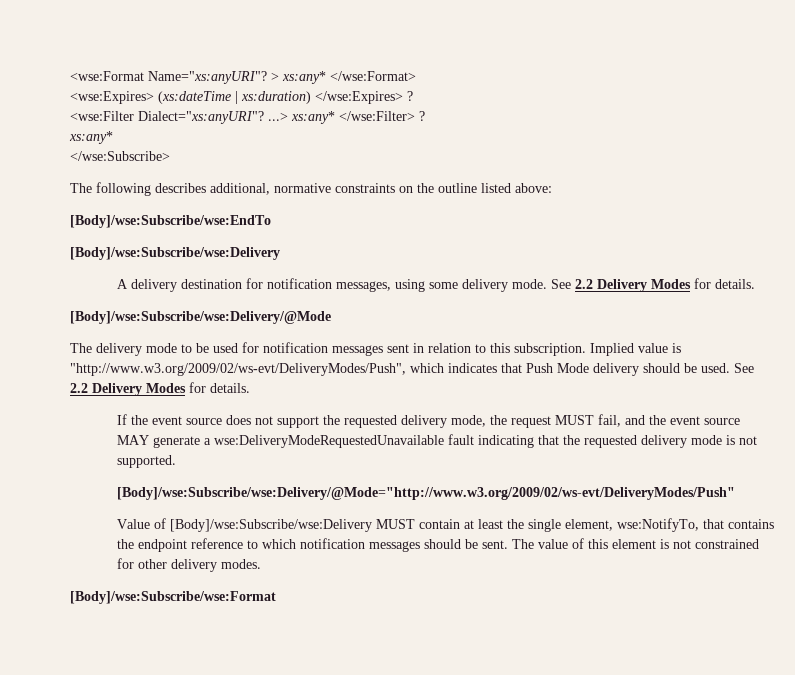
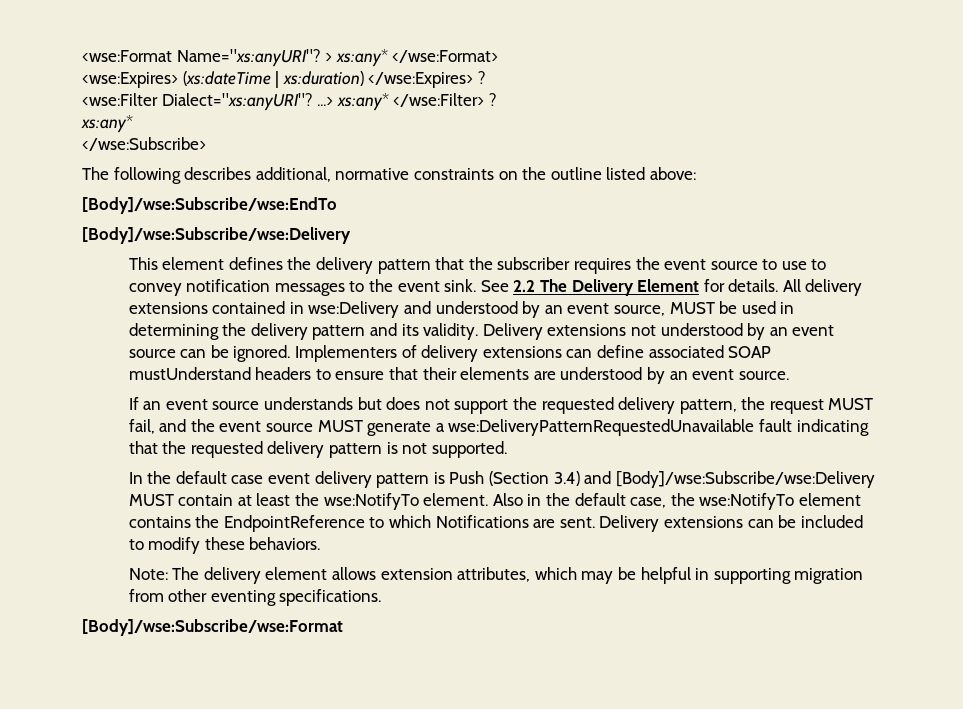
- A delivery destination for notification messages, using some delivery mode. See 2.2 Delivery Modes for details.
- [Body]/wse:Subscribe/wse:Delivery/@Mode
- The delivery mode to be used for notification messages sent in relation to this subscription. Implied value is "http://www.w3.org/2009/02/ws-evt/DeliveryModes/Push", which indicates that Push Mode delivery should be used. See 2.2 Delivery Modes for details.
- If the event source does not support the requested delivery mode, the request MUST fail, and the event source MAY generate a wse:DeliveryModeRequestedUnavailable fault indicating that the requested delivery mode is not supported.
+ This element defines the delivery pattern that the subscriber requires the event source to use to convey notification messages to the event sink. See 2.2 The Delivery Element for details. All delivery extensions contained in wse:Delivery and understood by an event source, MUST be used in determining the delivery pattern and its validity. Delivery extensions not understood by an event source can be ignored. Implementers of delivery extensions can define associated SOAP mustUnderstand headers to ensure that their elements are understood by an event source.
+ If an event source understands but does not support the requested delivery pattern, the request MUST fail, and the event source MUST generate a wse:DeliveryPatternRequestedUnavailable fault indicating that the requested delivery pattern is not supported.
- [Body]/wse:Subscribe/wse:Delivery/@Mode="http://www.w3.org/2009/02/ws-evt/DeliveryModes/Push"
- Value of [Body]/wse:Subscribe/wse:Delivery MUST contain at least the single element, wse:NotifyTo, that contains the endpoint reference to which notification messages should be sent. The value of this element is not constrained for other delivery modes.
+ In the default case event delivery pattern is Push (Section 3.4) and [Body]/wse:Subscribe/wse:Delivery MUST contain at least the wse:NotifyTo element. Also in the default case, the wse:NotifyTo element contains the EndpointReference to which Notifications are sent. Delivery extensions can be included to modify these behaviors.
+ Note: The delivery element allows extension attributes, which may be helpful in supporting migration from other eventing specifications.

